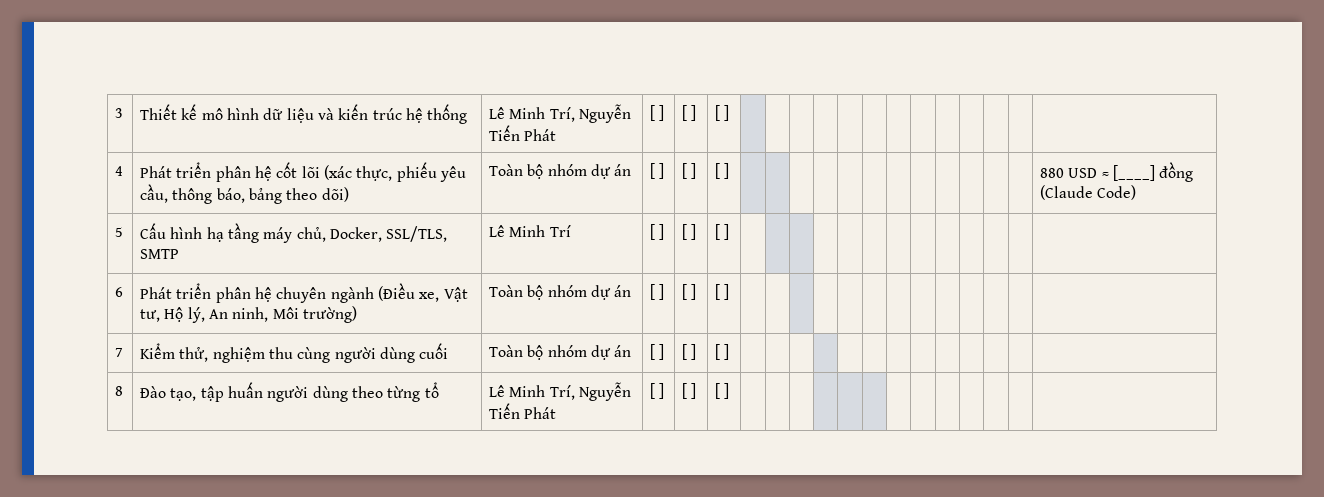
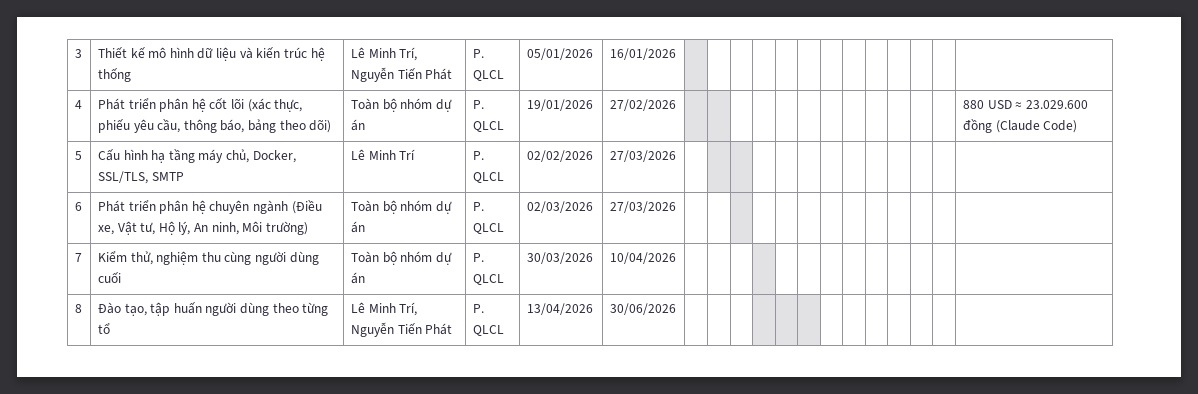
- 3 | Thiết kế mô hình dữ liệu và kiến trúc hệ thống | Lê Minh Trí, Nguyễn Tiến Phát | [ ] | [ ] | [ ] | | | | | | | | | | | | |
+ 3 | Thiết kế mô hình dữ liệu và kiến trúc hệ thống | Lê Minh Trí, Nguyễn Tiến Phát | P. QLCL | 05/01/2026 | 16/01/2026 | | | | | | | | | | | | |
- 4 | Phát triển phân hệ cốt lõi (xác thực, phiếu yêu cầu, thông báo, bảng theo dõi) | Toàn bộ nhóm dự án | [ ] | [ ] | [ ] | | | | | | | | | | | | | 880 USD ≈ [____] đồng (Claude Code)
+ 4 | Phát triển phân hệ cốt lõi (xác thực, phiếu yêu cầu, thông báo, bảng theo dõi) | Toàn bộ nhóm dự án | P. QLCL | 19/01/2026 | 27/02/2026 | | | | | | | | | | | | | 880 USD ≈ 23.029.600 đồng (Claude Code)
- 5 | Cấu hình hạ tầng máy chủ, Docker, SSL/TLS, SMTP | Lê Minh Trí | [ ] | [ ] | [ ] | | | | | | | | | | | | |
+ 5 | Cấu hình hạ tầng máy chủ, Docker, SSL/TLS, SMTP | Lê Minh Trí | P. QLCL | 02/02/2026 | 27/03/2026 | | | | | | | | | | | | |
- 6 | Phát triển phân hệ chuyên ngành (Điều xe, Vật tư, Hộ lý, An ninh, Môi trường) | Toàn bộ nhóm dự án | [ ] | [ ] | [ ] | | | | | | | | | | | | |
+ 6 | Phát triển phân hệ chuyên ngành (Điều xe, Vật tư, Hộ lý, An ninh, Môi trường) | Toàn bộ nhóm dự án | P. QLCL | 02/03/2026 | 27/03/2026 | | | | | | | | | | | | |
- 7 | Kiểm thử, nghiệm thu cùng người dùng cuối | Toàn bộ nhóm dự án | [ ] | [ ] | [ ] | | | | | | | | | | | | |
+ 7 | Kiểm thử, nghiệm thu cùng người dùng cuối | Toàn bộ nhóm dự án | P. QLCL | 30/03/2026 | 10/04/2026 | | | | | | | | | | | | |
- 8 | Đào tạo, tập huấn người dùng theo từng tổ | Lê Minh Trí, Nguyễn Tiến Phát | [ ] | [ ] | [ ] | | | | | | | | | | | | |
+ 8 | Đào tạo, tập huấn người dùng theo từng tổ | Lê Minh Trí, Nguyễn Tiến Phát | P. QLCL | 13/04/2026 | 30/06/2026 | | | | | | | | | | | | |

